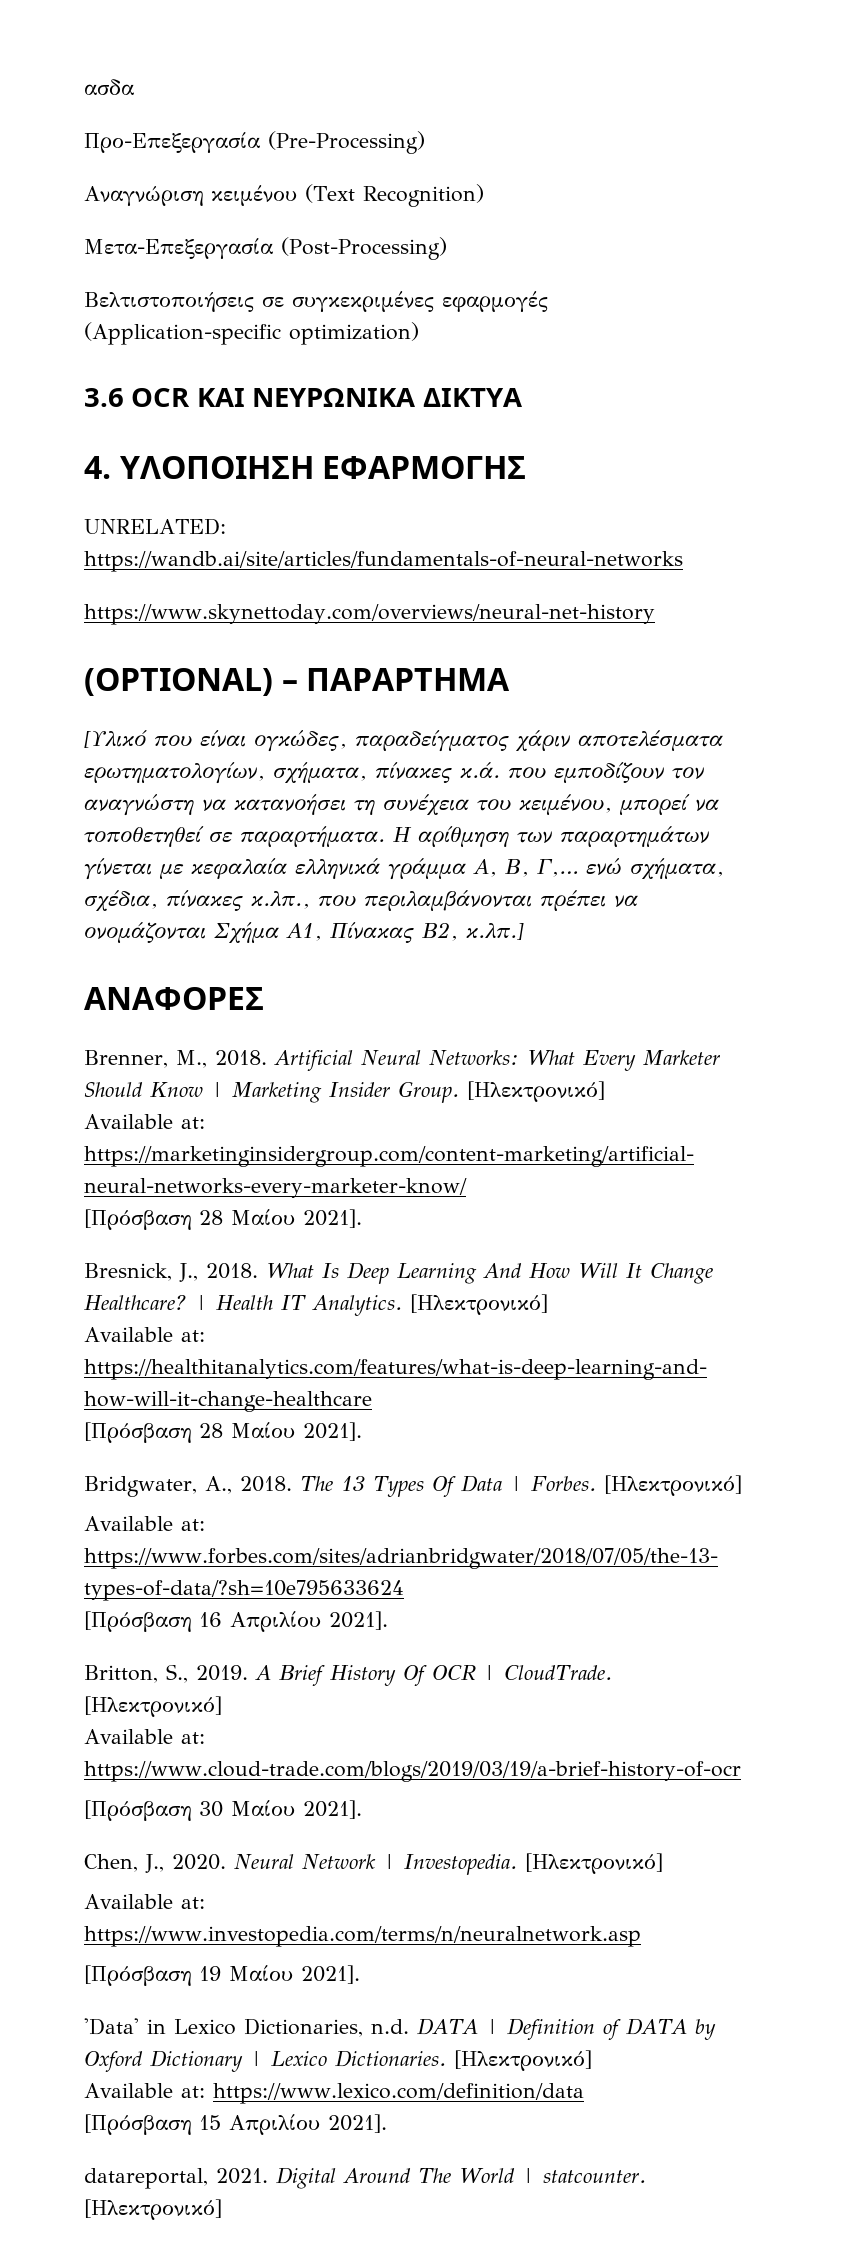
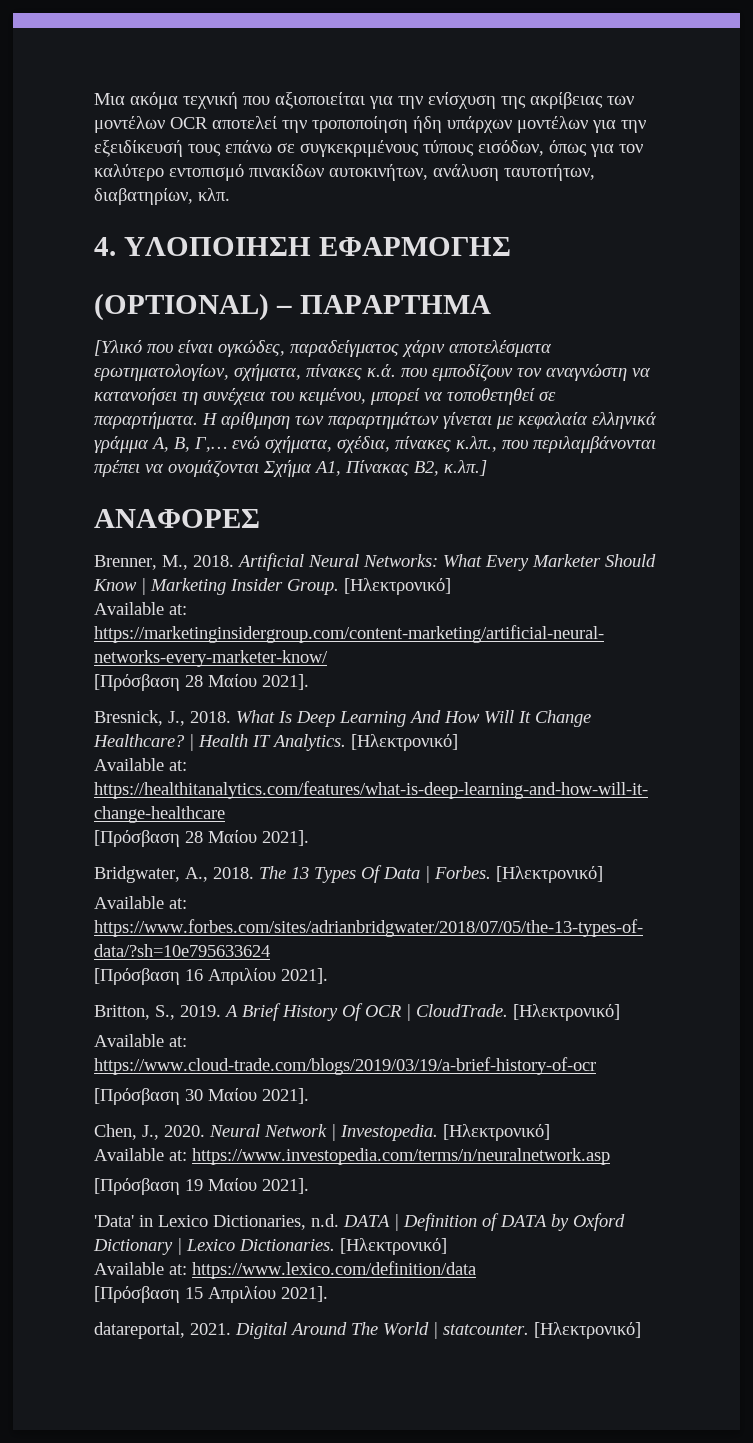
- ασδα
- Προ-Επεξεργασία (Pre-Processing)
- Αναγνώριση κειμένου (Text Recognition)
- Μετα-Επεξεργασία (Post-Processing)
- Βελτιστοποιήσεις σε συγκεκριμένες εφαρμογές (Application-specific optimization)
- 3.6 OCR ΚΑΙ ΝΕΥΡΩΝΙΚΑ ΔΙΚΤΥΑ
+ Μια ακόμα τεχνική που αξιοποιείται για την ενίσχυση της ακρίβειας των μοντέλων OCR αποτελεί την τροποποίηση ήδη υπάρχων μοντέλων για την εξειδίκευσή τους επάνω σε συγκεκριμένους τύπους εισόδων, όπως για τον καλύτερο εντοπισμό πινακίδων αυτοκινήτων, ανάλυση ταυτοτήτων, διαβατηρίων, κλπ.
- UNRELATED: https://wandb.ai/site/articles/fundamentals-of-neural-networks
- https://www.skynettoday.com/overviews/neural-net-history

